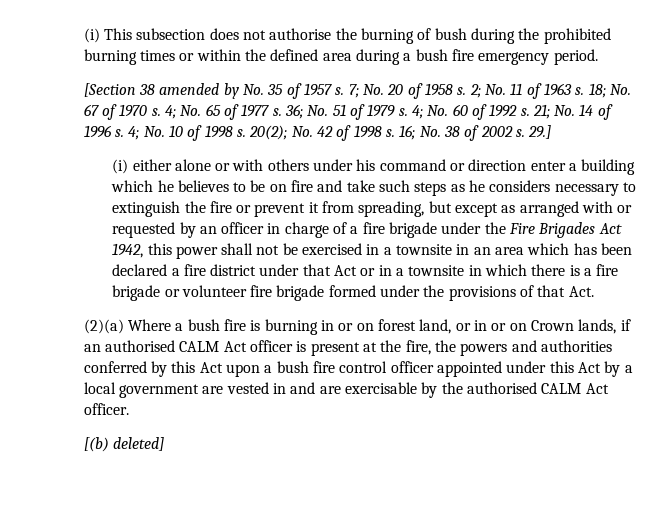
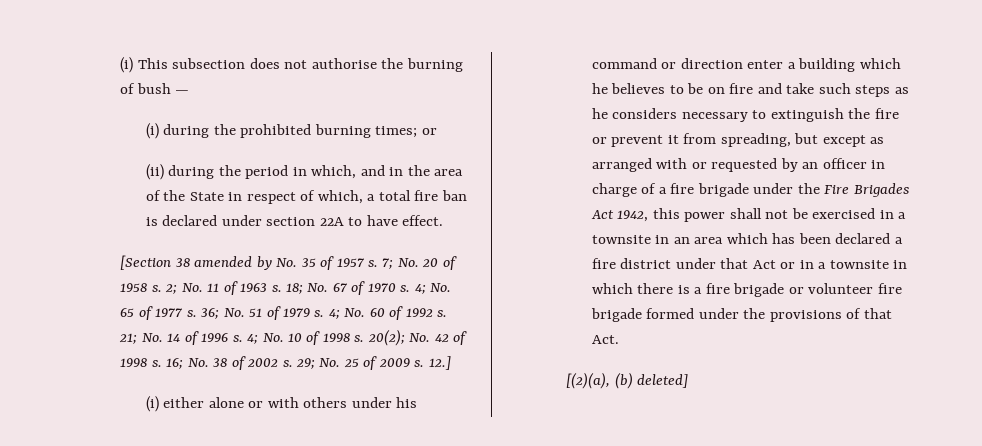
- (i) This subsection does not authorise the burning of bush during the prohibited burning times or within the defined area during a bush fire emergency period.
+ (i) This subsection does not authorise the burning of bush —
+ (i) during the prohibited burning times; or
+ (ii) during the period in which, and in the area of the State in respect of which, a total fire ban is declared under section 22A to have effect.
- 29.]
+ 29; No. 25 of 2009 s. 12.]
- (2)(a) Where a bush fire is burning in or on forest land, or in or on Crown lands, if an authorised CALM Act officer is present at the fire, the powers and authorities conferred by this Act upon a bush fire control officer appointed under this Act by a local government are vested in and are exercisable by the authorised CALM Act officer.
- [(b) deleted]
+ [(2)(a), (b) deleted]

